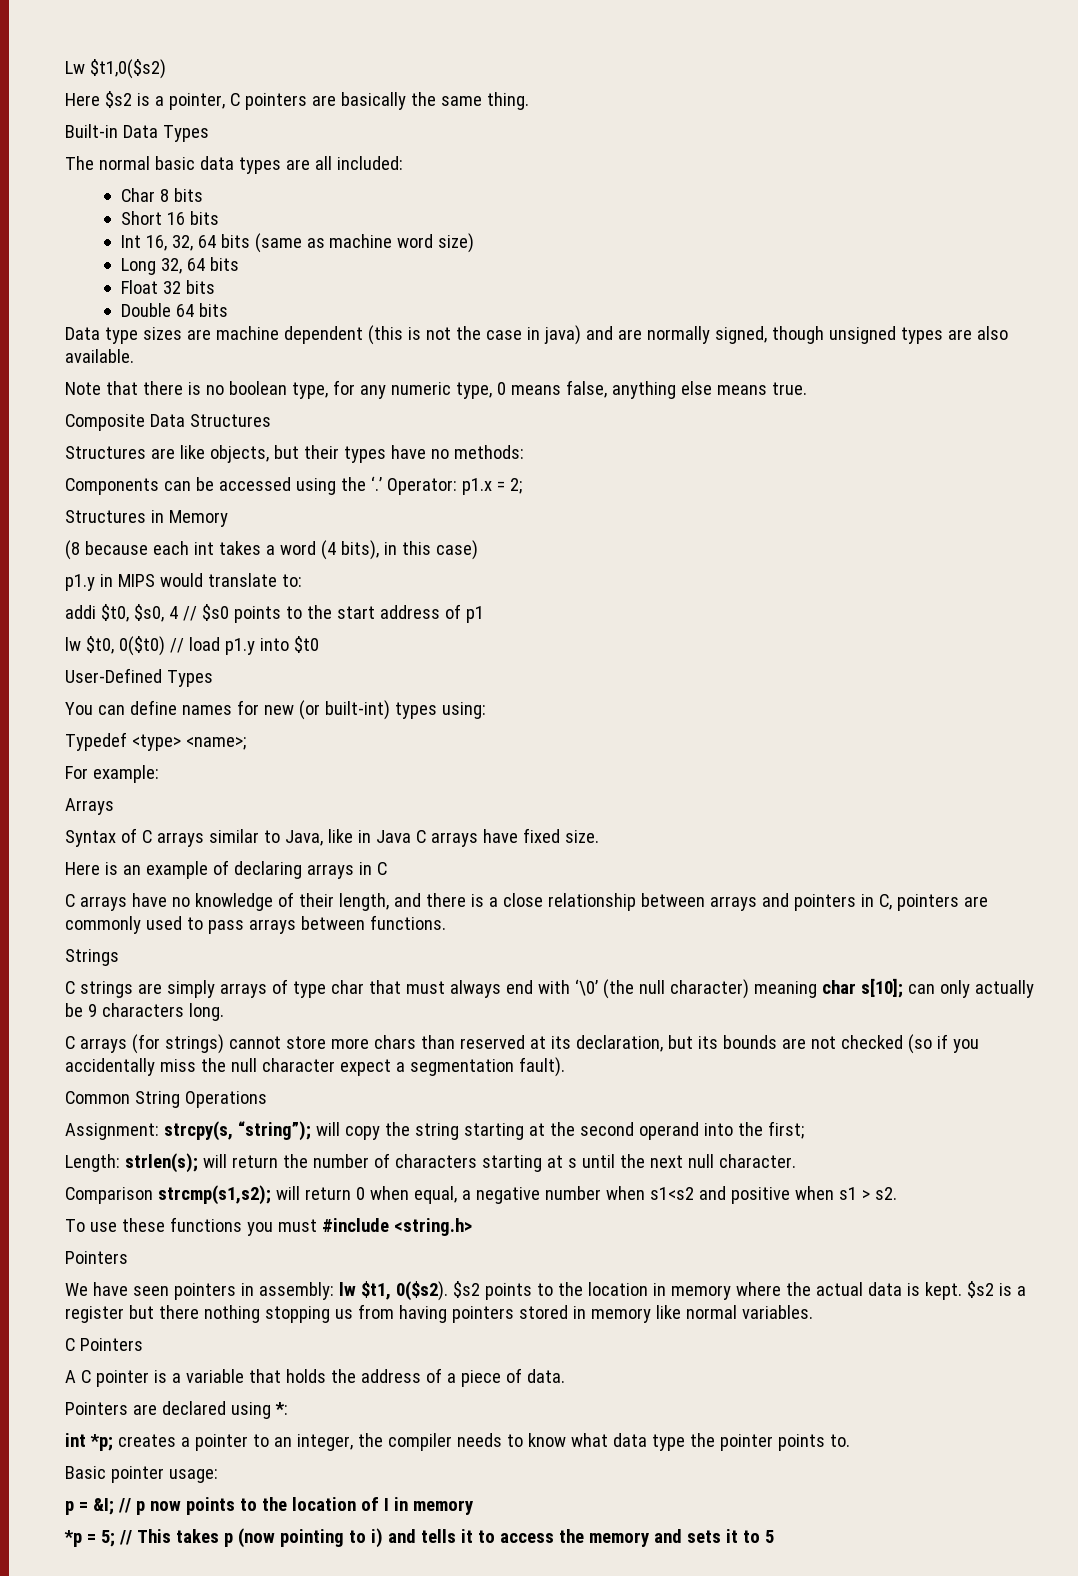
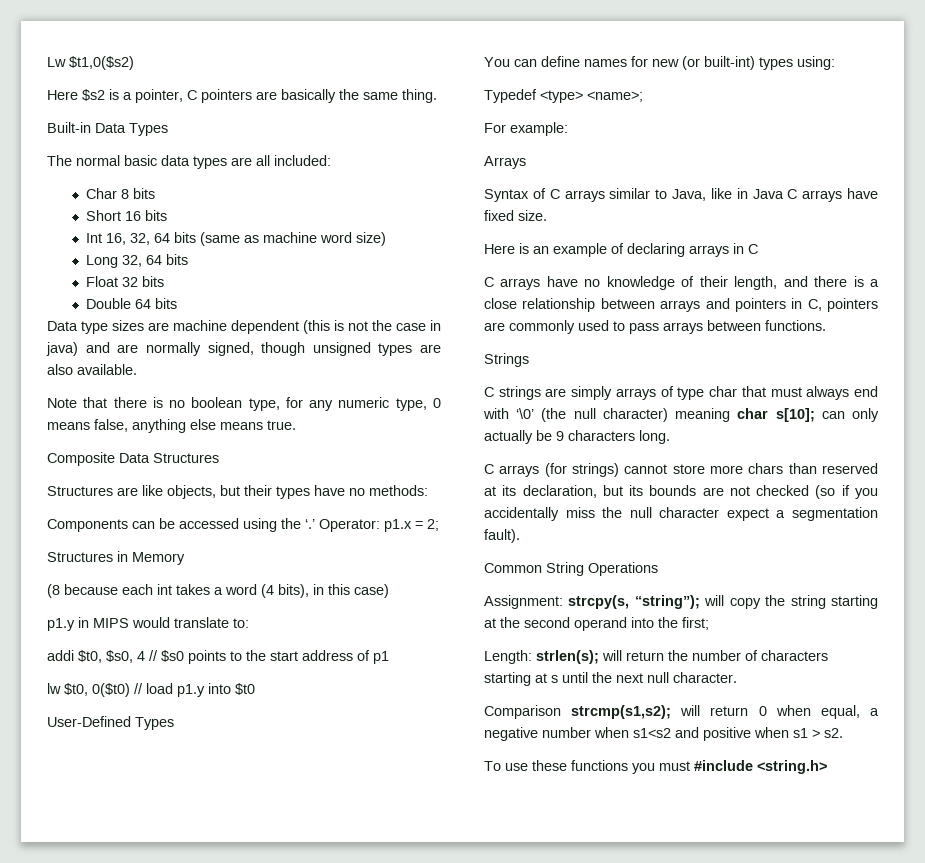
  To use these functions you must #include <string.h>
- Pointers
- We have seen pointers in assembly: lw $t1, 0($s2). $s2 points to the location in memory where the actual data is kept. $s2 is a register but there nothing stopping us from having pointers stored in memory like normal variables.
- C Pointers
- A C pointer is a variable that holds the address of a piece of data.
- Pointers are declared using *:
- int *p; creates a pointer to an integer, the compiler needs to know what data type the pointer points to.
- Basic pointer usage:
- p = &I; // p now points to the location of I in memory
- *p = 5; // This takes p (now pointing to i) and tells it to access the memory and sets it to 5

